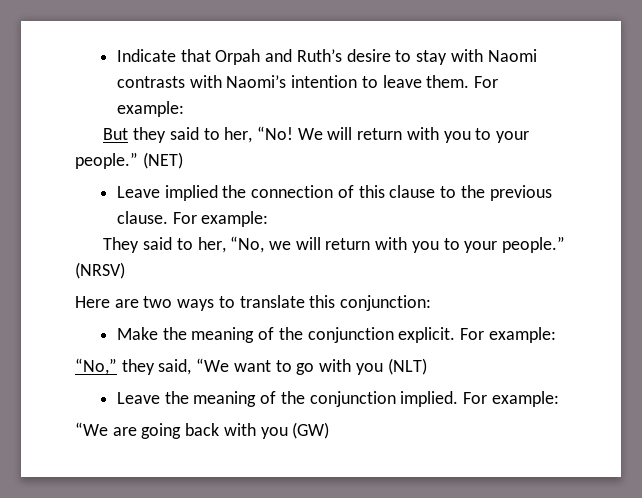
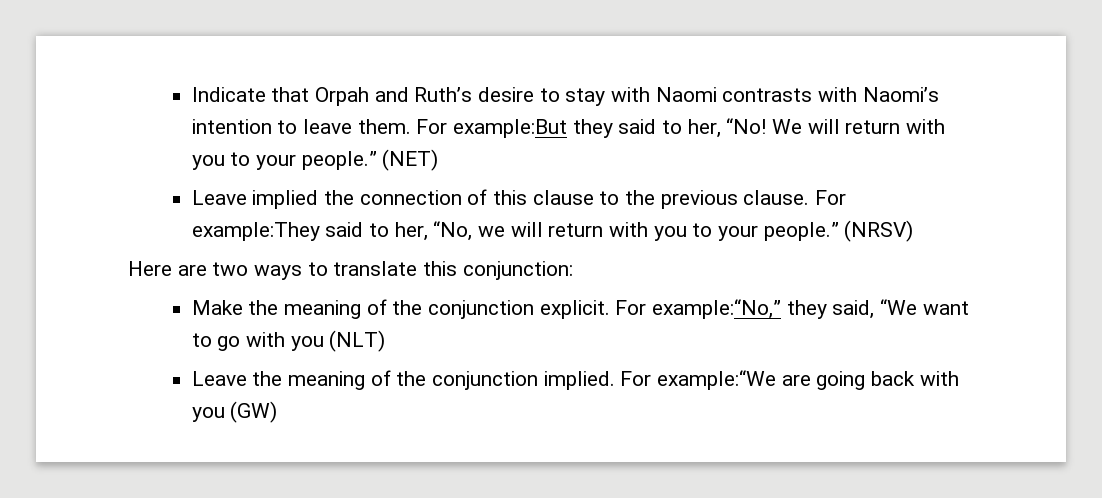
- Indicate that Orpah and Ruth’s desire to stay with Naomi contrasts with Naomi’s intention to leave them. For example:
- But they said to her, “No!
+ Indicate that Orpah and Ruth’s desire to stay with Naomi contrasts with Naomi’s intention to leave them. For example:But they said to her, “No!
- Leave implied the connection of this clause to the previous clause. For example:
- They said to her, “No, we will return with you to your people.”
+ Leave implied the connection of this clause to the previous clause. For example:They said to her, “No, we will return with you to your people.”
- Make the meaning of the conjunction explicit. For example:
- “No,” they said, “We want to go with you (NLT)
+ Make the meaning of the conjunction explicit. For example:“No,” they said, “We want to go with you (NLT)
- Leave the meaning of the conjunction implied. For example:
- “We are going back with you (GW)
+ Leave the meaning of the conjunction implied. For example:“We are going back with you (GW)

